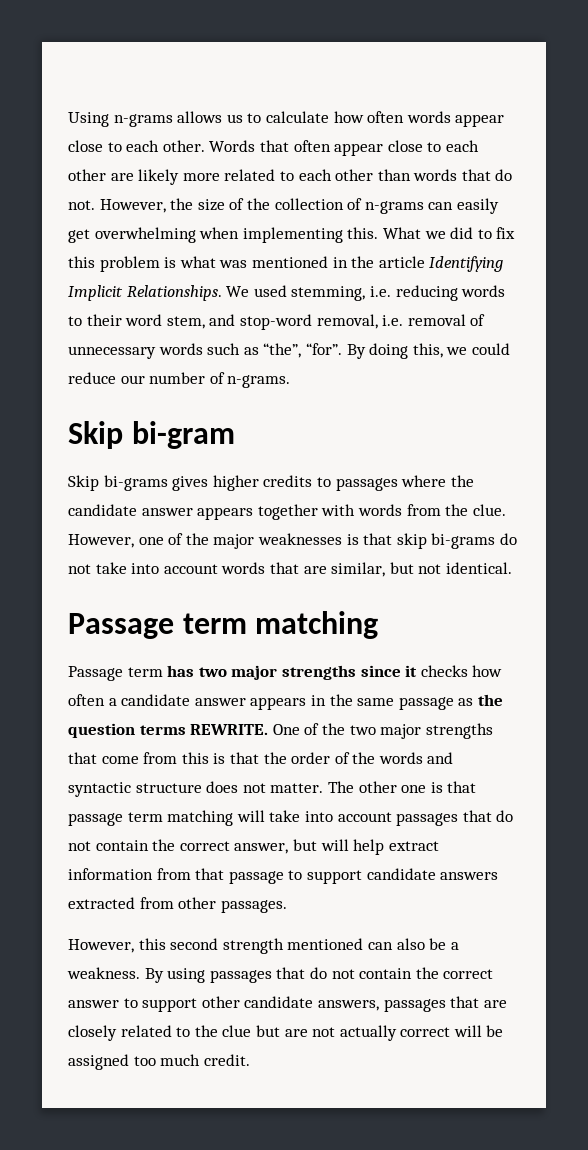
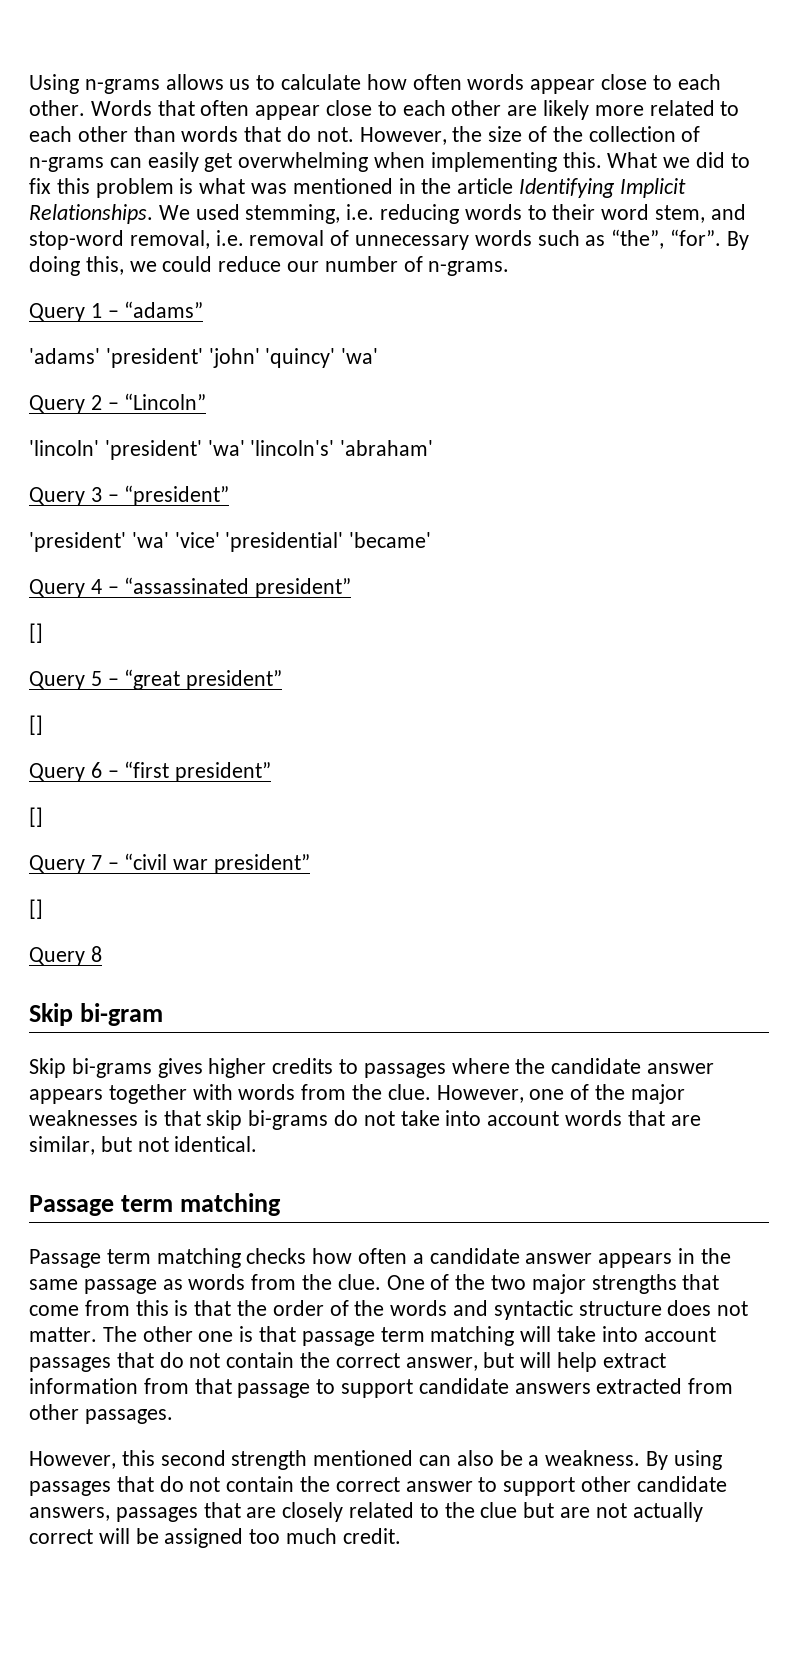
+ Query 1 – “adams”
+ 'adams' 'president' 'john' 'quincy' 'wa'
+ Query 2 – “Lincoln”
+ 'lincoln' 'president' 'wa' 'lincoln's' 'abraham'
+ Query 3 – “president”
+ 'president' 'wa' 'vice' 'presidential' 'became'
+ Query 4 – “assassinated president”
+ []
+ Query 5 – “great president”
+ []
+ Query 6 – “first president”
+ []
+ Query 7 – “civil war president”
+ []
+ Query 8
- Passage term has two major strengths since it checks how often a candidate answer appears in the same passage as the question terms REWRITE.
+ Passage term matching checks how often a candidate answer appears in the same passage as words from the clue.

